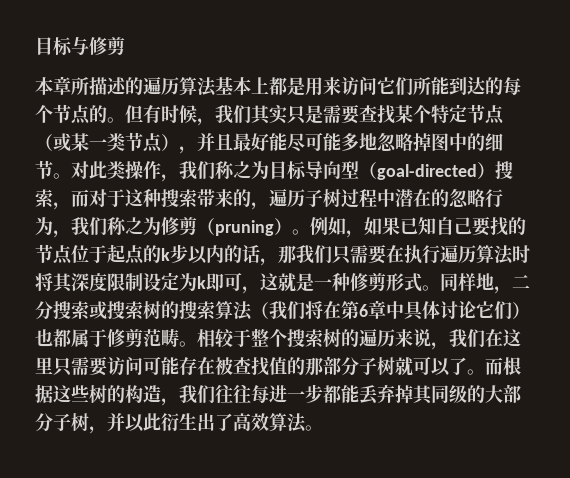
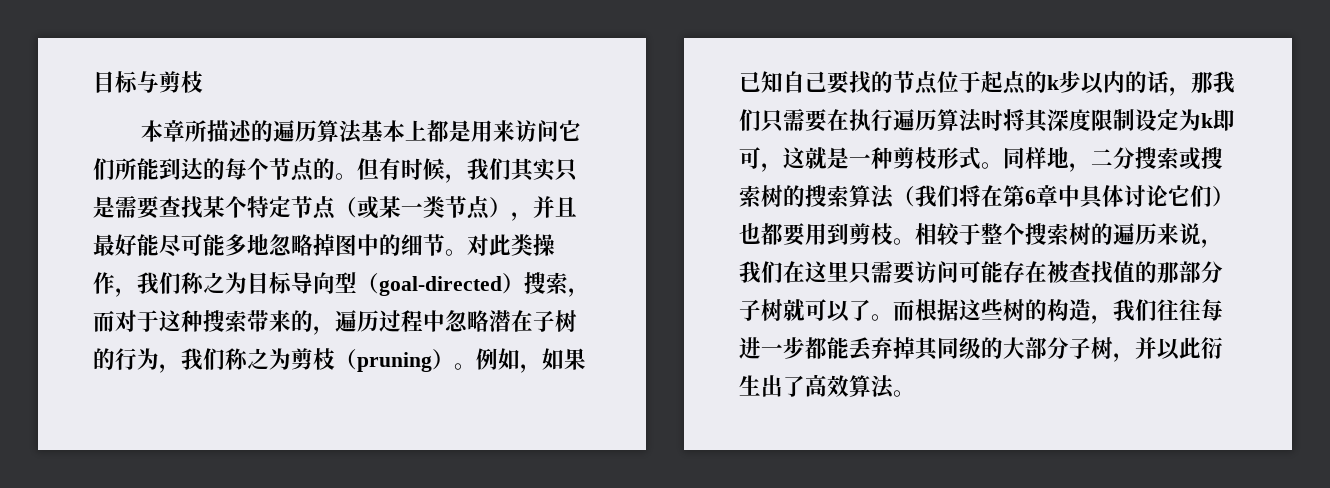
- 目标与修剪
+ 目标与剪枝
- 对此类操作，我们称之为目标导向型（goal-directed）搜索，而对于这种搜索带来的，遍历子树过程中潜在的忽略行为，我们称之为修剪（pruning）。
+ 对此类操作，我们称之为目标导向型（goal-directed）搜索，而对于这种搜索带来的，遍历过程中忽略潜在子树的行为，我们称之为剪枝（pruning）。
- 例如，如果已知自己要找的节点位于起点的k步以内的话，那我们只需要在执行遍历算法时将其深度限制设定为k即可，这就是一种修剪形式。
+ 例如，如果已知自己要找的节点位于起点的k步以内的话，那我们只需要在执行遍历算法时将其深度限制设定为k即可，这就是一种剪枝形式。
- 同样地，二分搜索或搜索树的搜索算法（我们将在第6章中具体讨论它们）也都属于修剪范畴。
+ 同样地，二分搜索或搜索树的搜索算法（我们将在第6章中具体讨论它们）也都要用到剪枝。

